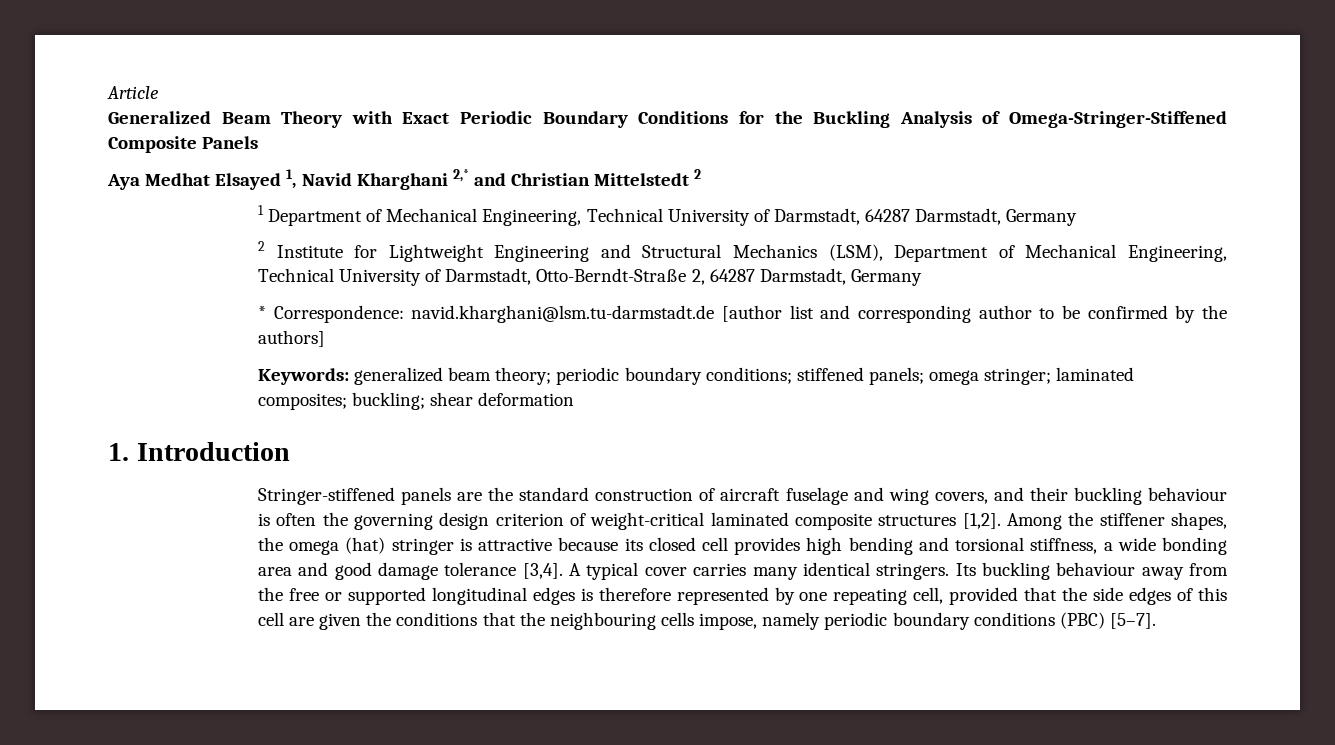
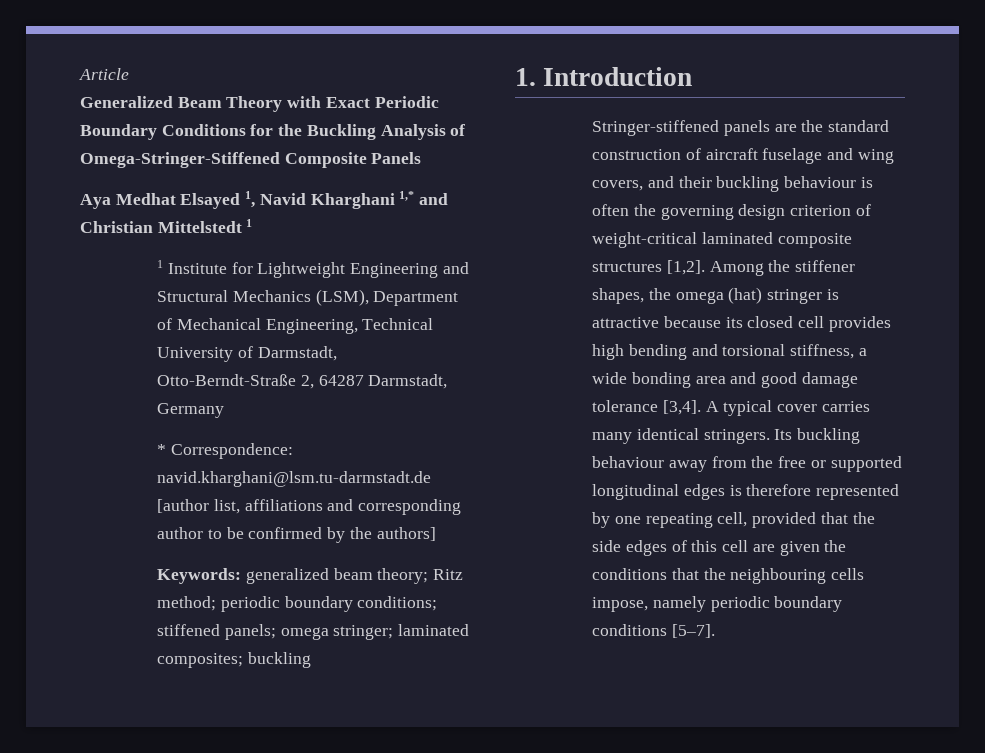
- Aya Medhat Elsayed 1, Navid Kharghani 2,* and Christian Mittelstedt 2
- 1 Department of Mechanical Engineering, Technical University of Darmstadt, 64287 Darmstadt, Germany
- 2 Institute for Lightweight Engineering and Structural Mechanics (LSM), Department of Mechanical Engineering, Technical University of Darmstadt, Otto-Berndt-Straße 2, 64287 Darmstadt, Germany
+ Aya Medhat Elsayed 1, Navid Kharghani 1,* and Christian Mittelstedt 1
+ 1 Institute for Lightweight Engineering and Structural Mechanics (LSM), Department of Mechanical Engineering, Technical University of Darmstadt, Otto-Berndt-Straße 2, 64287 Darmstadt, Germany
- * Correspondence: navid.kharghani@lsm.tu-darmstadt.de [author list and corresponding author to be confirmed by the authors]
+ * Correspondence: navid.kharghani@lsm.tu-darmstadt.de [author list, affiliations and corresponding author to be confirmed by the authors]
- Keywords: generalized beam theory; periodic boundary conditions; stiffened panels; omega stringer; laminated composites; buckling; shear deformation
+ Keywords: generalized beam theory; Ritz method; periodic boundary conditions; stiffened panels; omega stringer; laminated composites; buckling
- Its buckling behaviour away from the free or supported longitudinal edges is therefore represented by one repeating cell, provided that the side edges of this cell are given the conditions that the neighbouring cells impose, namely periodic boundary conditions (PBC) [5–7].
+ Its buckling behaviour away from the free or supported longitudinal edges is therefore represented by one repeating cell, provided that the side edges of this cell are given the conditions that the neighbouring cells impose, namely periodic boundary conditions [5–7].

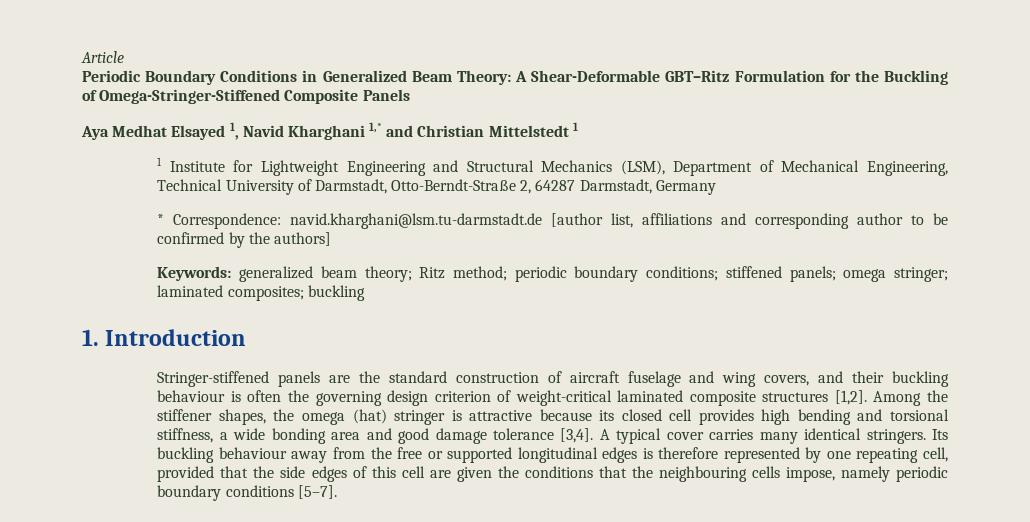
- Generalized Beam Theory with Exact Periodic Boundary Conditions for the Buckling Analysis of Omega-Stringer-Stiffened Composite Panels
+ Periodic Boundary Conditions in Generalized Beam Theory: A Shear-Deformable GBT–Ritz Formulation for the Buckling of Omega-Stringer-Stiffened Composite Panels

